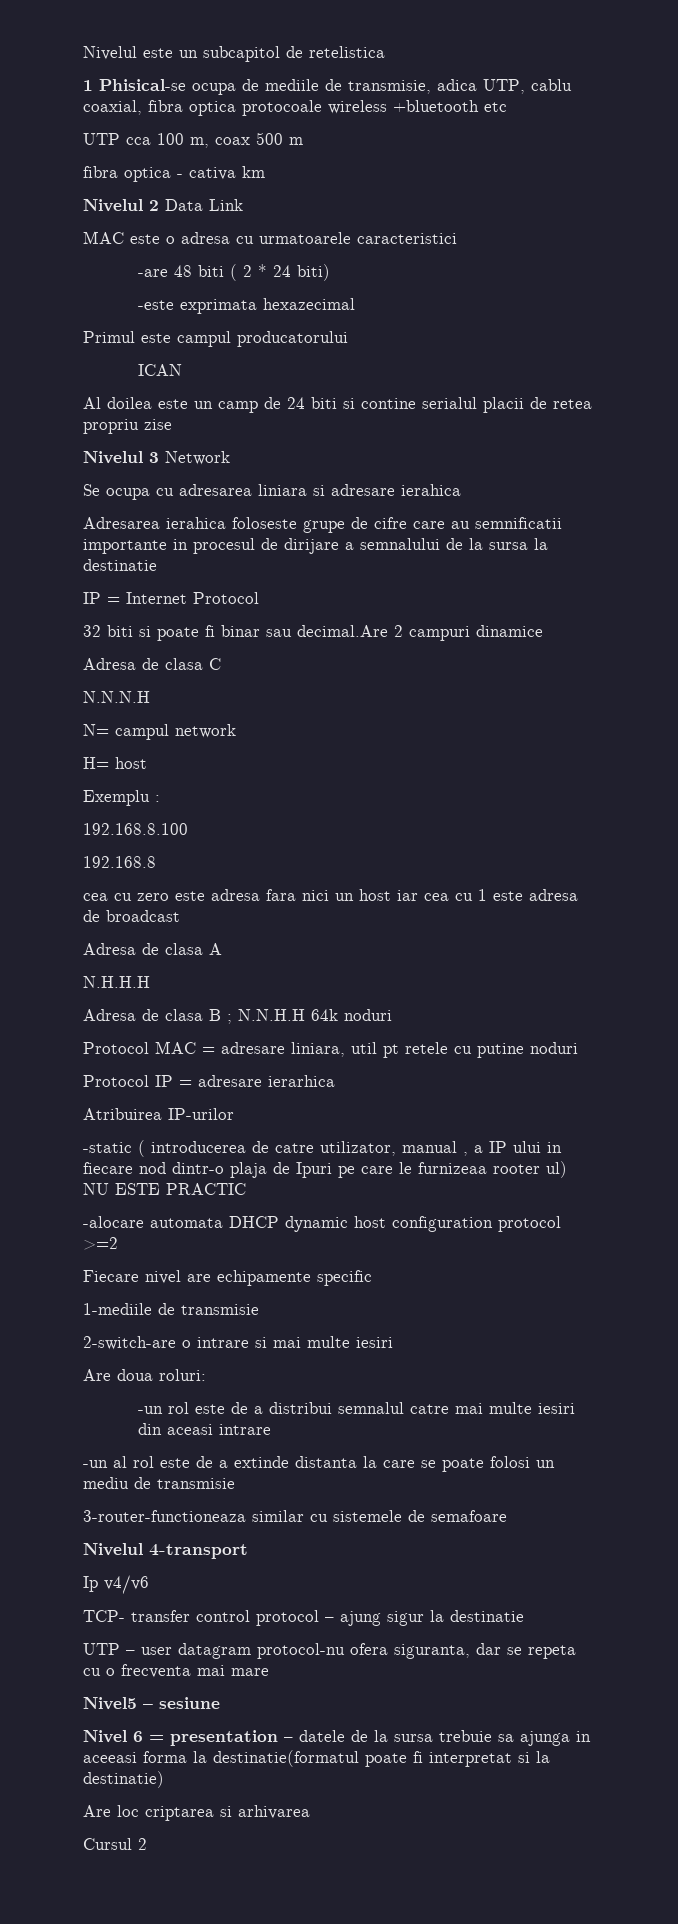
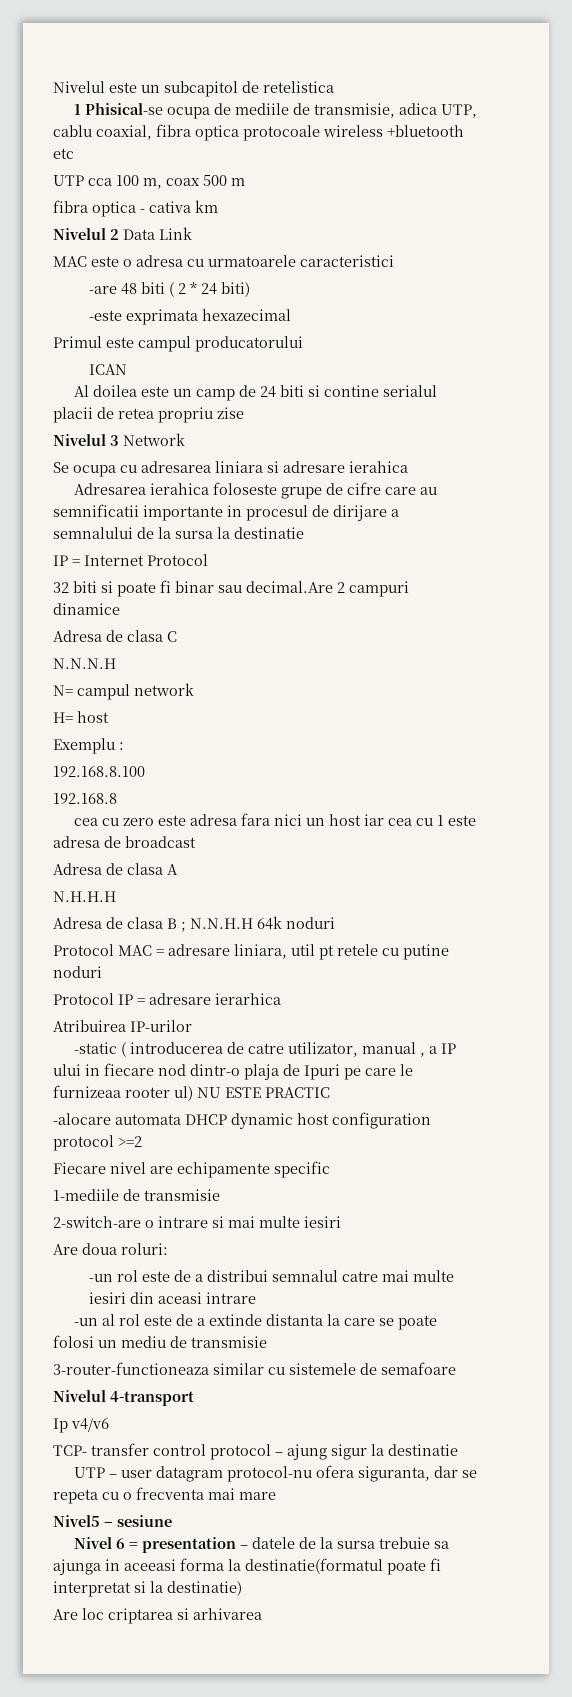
- Cursul 2

